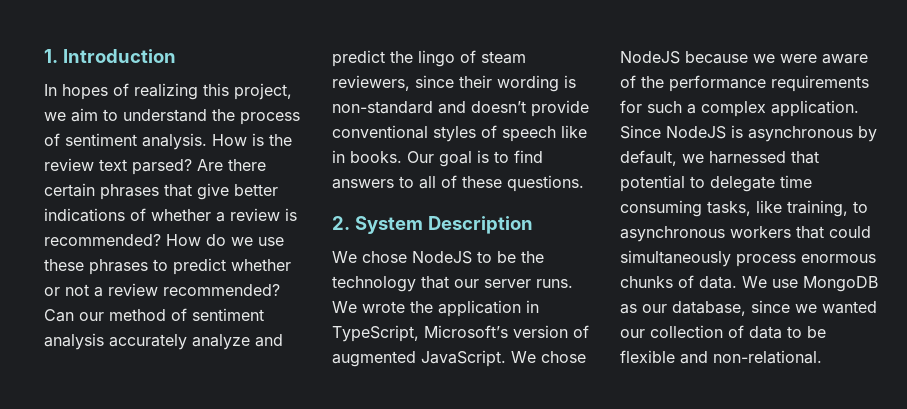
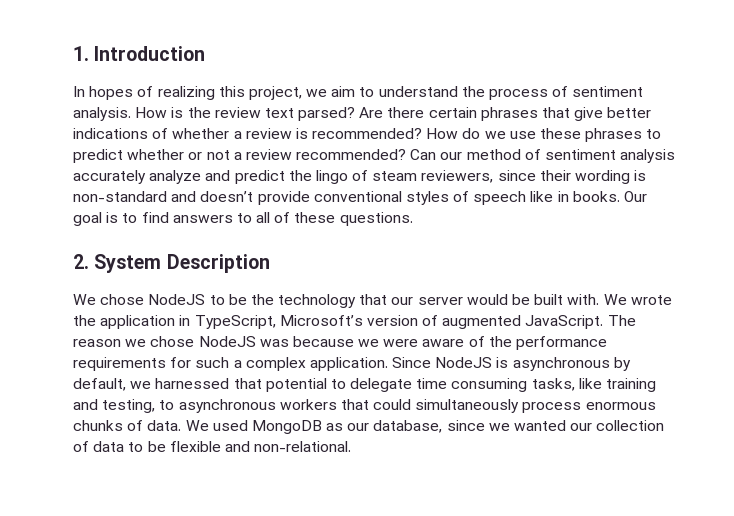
- We chose NodeJS to be the technology that our server runs.
+ We chose NodeJS to be the technology that our server would be built with.
- We chose NodeJS because we were aware of the performance requirements for such a complex application.
+ The reason we chose NodeJS was because we were aware of the performance requirements for such a complex application.
- Since NodeJS is asynchronous by default, we harnessed that potential to delegate time consuming tasks, like training, to asynchronous workers that could simultaneously process enormous chunks of data.
+ Since NodeJS is asynchronous by default, we harnessed that potential to delegate time consuming tasks, like training and testing, to asynchronous workers that could simultaneously process enormous chunks of data.
- We use MongoDB as our database, since we wanted our collection of data to be flexible and non-relational.
+ We used MongoDB as our database, since we wanted our collection of data to be flexible and non-relational.

